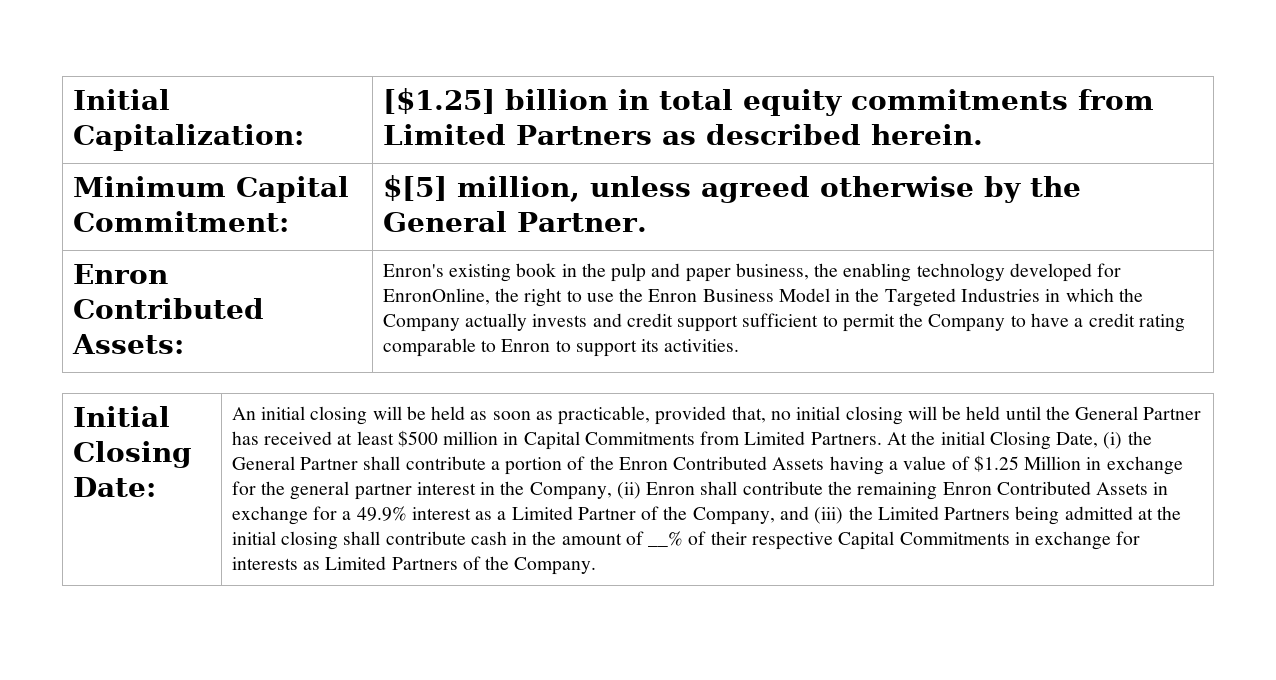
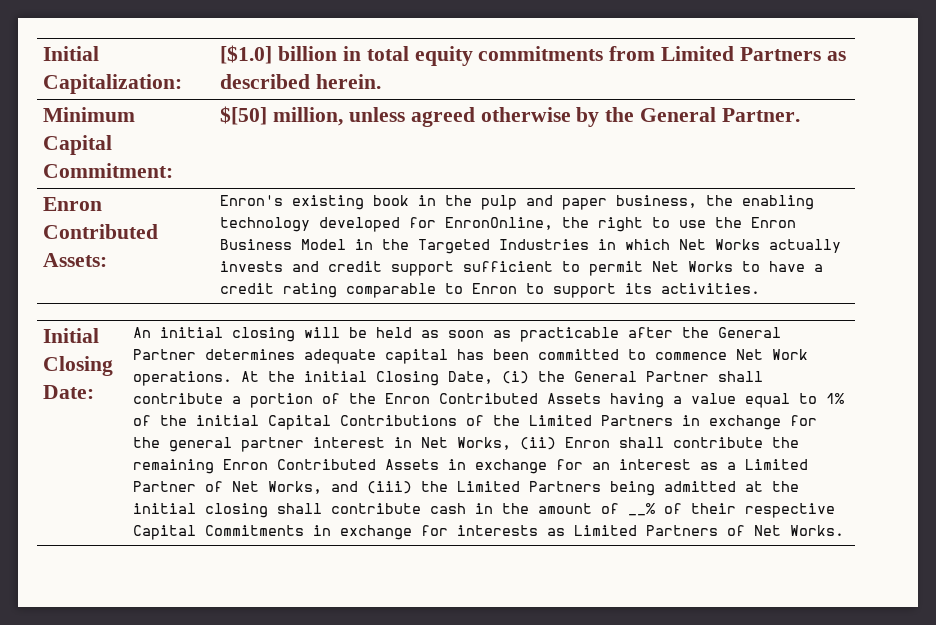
- Initial Capitalization: | [$1.25] billion in total equity commitments from Limited Partners as described herein.
+ Initial Capitalization: | [$1.0] billion in total equity commitments from Limited Partners as described herein.
- Minimum Capital Commitment: | $[5] million, unless agreed otherwise by the General Partner.
+ Minimum Capital Commitment: | $[50] million, unless agreed otherwise by the General Partner.
- Enron's existing book in the pulp and paper business, the enabling technology developed for EnronOnline, the right to use the Enron Business Model in the Targeted Industries in which the Company actually invests and credit support sufficient to permit the Company to have a credit rating comparable to Enron to support its activities.
+ Enron's existing book in the pulp and paper business, the enabling technology developed for EnronOnline, the right to use the Enron Business Model in the Targeted Industries in which Net Works actually invests and credit support sufficient to permit Net Works to have a credit rating comparable to Enron to support its activities.
- An initial closing will be held as soon as practicable, provided that, no initial closing will be held until the General Partner has received at least $500 million in Capital Commitments from Limited Partners.
+ An initial closing will be held as soon as practicable after the General Partner determines adequate capital has been committed to commence Net Work operations.
- At the initial Closing Date, (i) the General Partner shall contribute a portion of the Enron Contributed Assets having a value of $1.25 Million in exchange for the general partner interest in the Company, (ii) Enron shall contribute the remaining Enron Contributed Assets in exchange for a 49.9% interest as a Limited Partner of the Company, and (iii) the Limited Partners being admitted at the initial closing shall contribute cash in the amount of __% of their respective Capital Commitments in exchange for interests as Limited Partners of the Company.
+ At the initial Closing Date, (i) the General Partner shall contribute a portion of the Enron Contributed Assets having a value equal to 1% of the initial Capital Contributions of the Limited Partners in exchange for the general partner interest in Net Works, (ii) Enron shall contribute the remaining Enron Contributed Assets in exchange for an interest as a Limited Partner of Net Works, and (iii) the Limited Partners being admitted at the initial closing shall contribute cash in the amount of __% of their respective Capital Commitments in exchange for interests as Limited Partners of Net Works.

